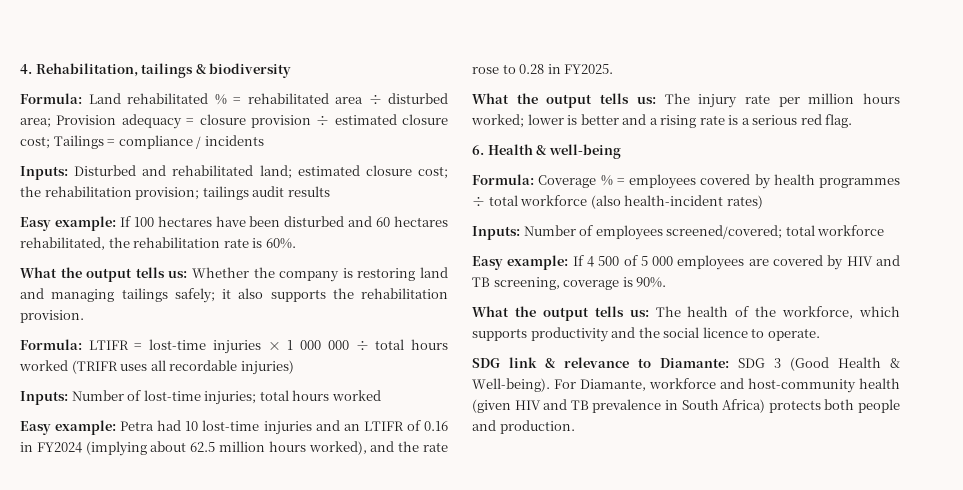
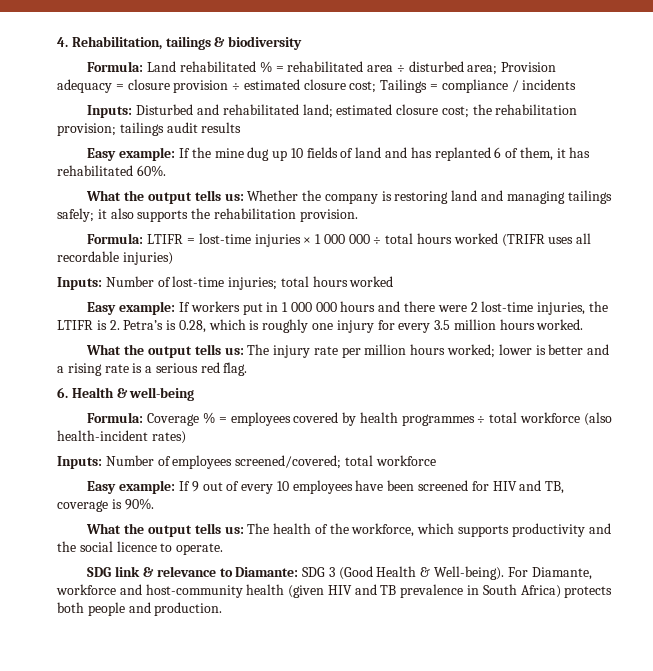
- Easy example: If 100 hectares have been disturbed and 60 hectares rehabilitated, the rehabilitation rate is 60%.
+ Easy example: If the mine dug up 10 fields of land and has replanted 6 of them, it has rehabilitated 60%.
- Easy example: Petra had 10 lost-time injuries and an LTIFR of 0.16 in FY2024 (implying about 62.5 million hours worked), and the rate rose to 0.28 in FY2025.
+ Easy example: If workers put in 1 000 000 hours and there were 2 lost-time injuries, the LTIFR is 2. Petra’s is 0.28, which is roughly one injury for every 3.5 million hours worked.
- Easy example: If 4 500 of 5 000 employees are covered by HIV and TB screening, coverage is 90%.
+ Easy example: If 9 out of every 10 employees have been screened for HIV and TB, coverage is 90%.

